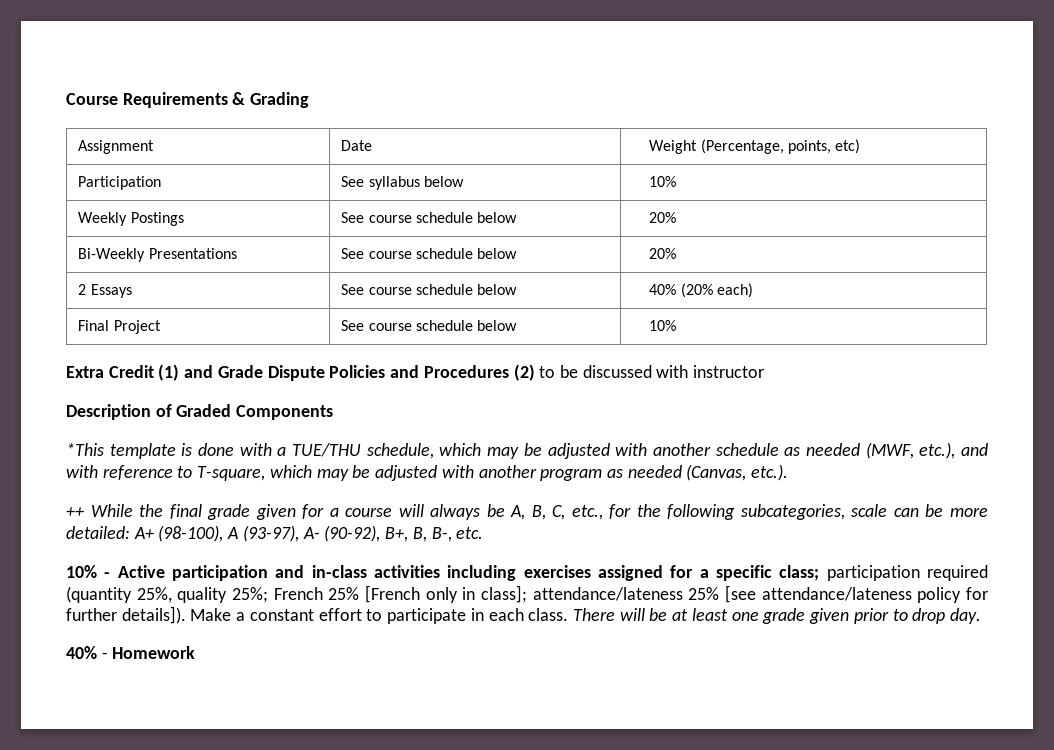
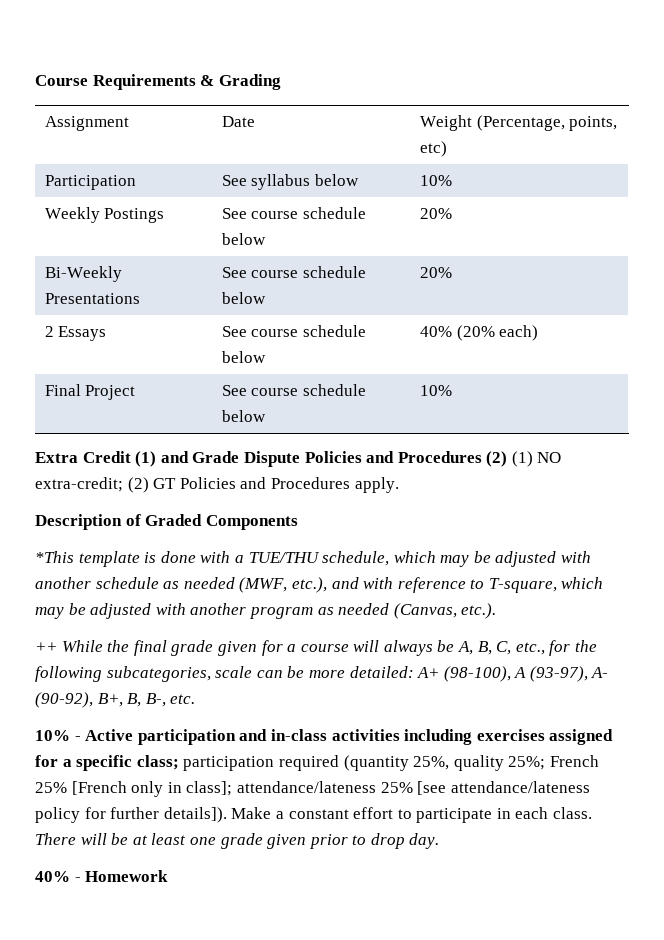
- Extra Credit (1) and Grade Dispute Policies and Procedures (2) to be discussed with instructor
+ Extra Credit (1) and Grade Dispute Policies and Procedures (2) (1) NO extra-credit; (2) GT Policies and Procedures apply.

